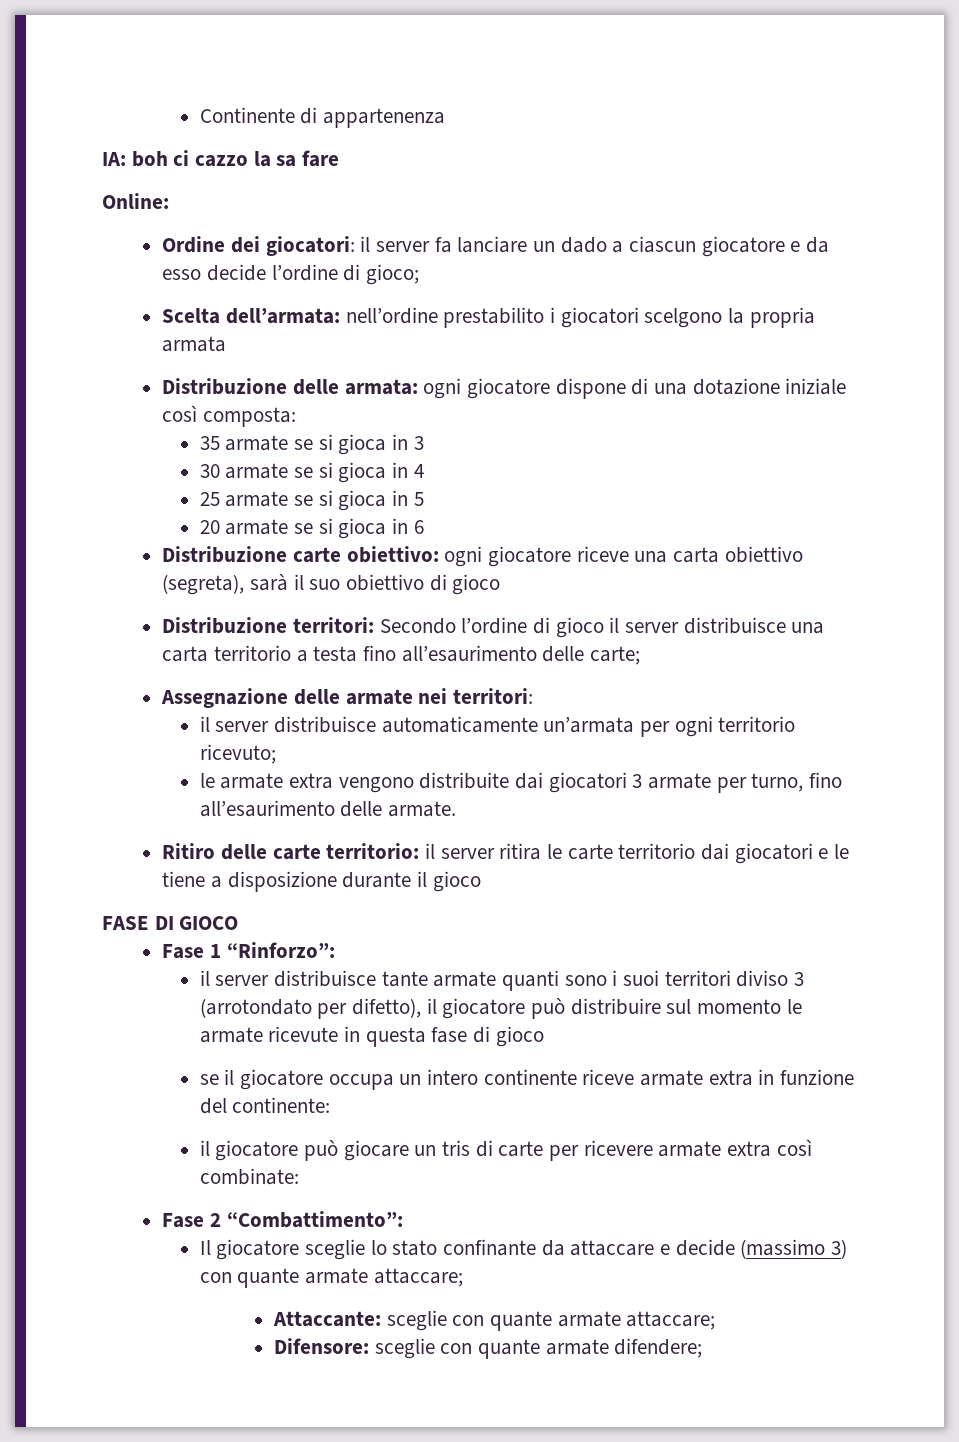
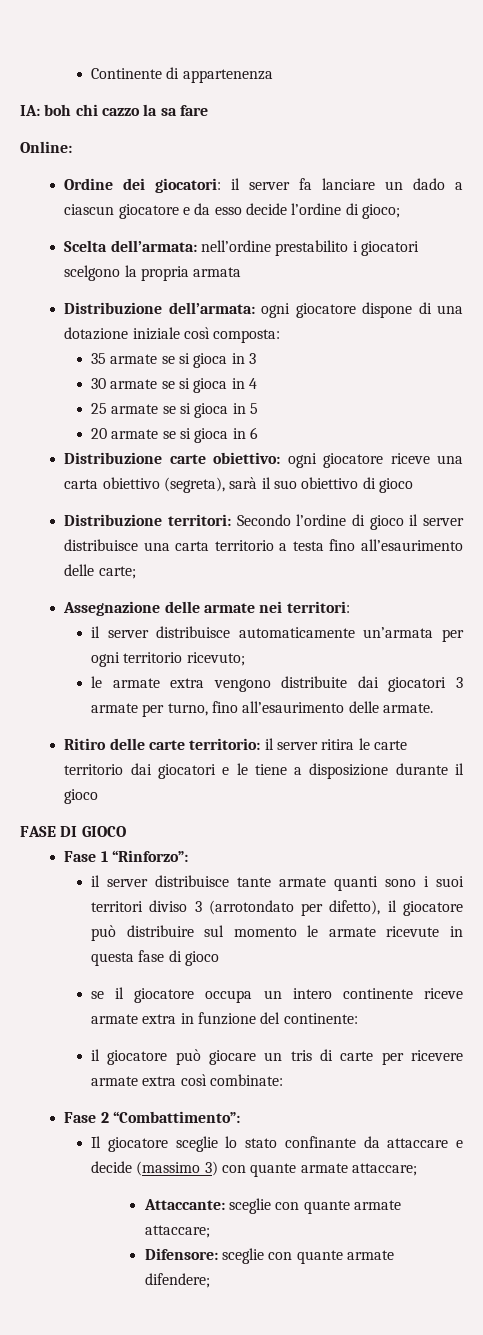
- IA: boh ci cazzo la sa fare
+ IA: boh chi cazzo la sa fare
- Distribuzione delle armata: ogni giocatore dispone di una dotazione iniziale così composta:
+ Distribuzione dell’armata: ogni giocatore dispone di una dotazione iniziale così composta:

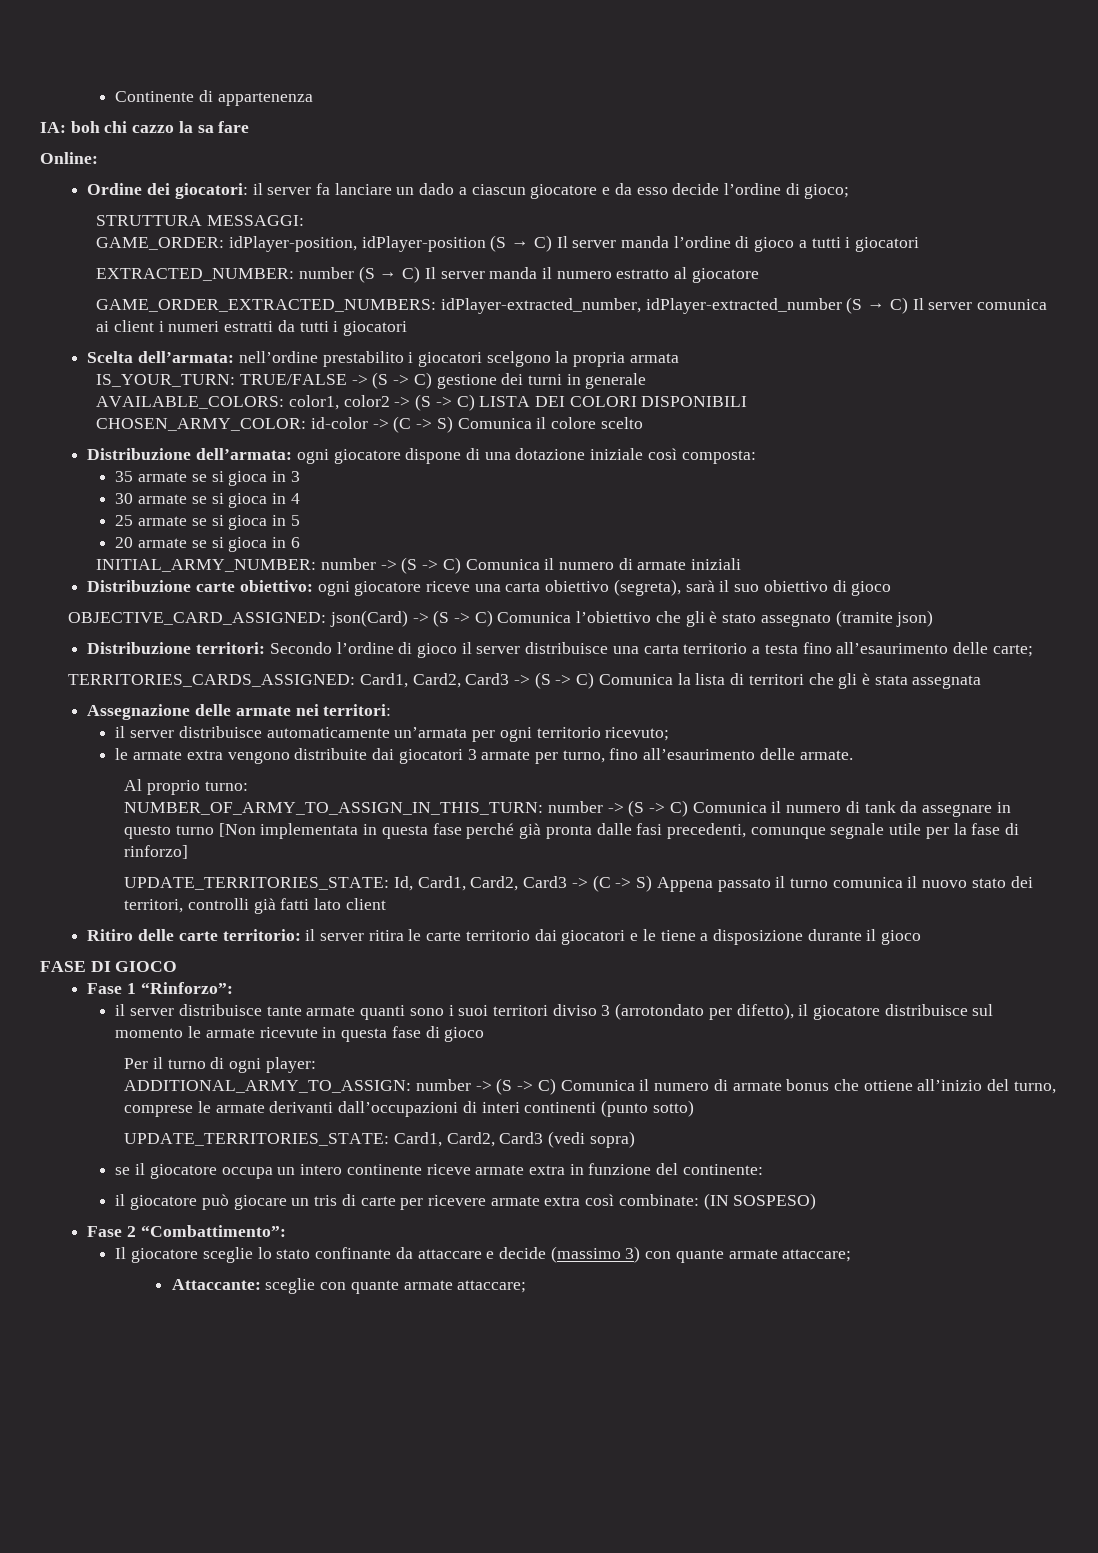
+ STRUTTURA MESSAGGI:
+ GAME_ORDER: idPlayer-position, idPlayer-position (S → C) Il server manda l’ordine di gioco a tutti i giocatori
+ EXTRACTED_NUMBER: number (S → C) Il server manda il numero estratto al giocatore
+ GAME_ORDER_EXTRACTED_NUMBERS: idPlayer-extracted_number, idPlayer-extracted_number (S → C) Il server comunica ai client i numeri estratti da tutti i giocatori
+ IS_YOUR_TURN: TRUE/FALSE -> (S -> C) gestione dei turni in generale
+ AVAILABLE_COLORS: color1, color2 -> (S -> C) LISTA DEI COLORI DISPONIBILI
+ CHOSEN_ARMY_COLOR: id-color -> (C -> S) Comunica il colore scelto
+ INITIAL_ARMY_NUMBER: number -> (S -> C) Comunica il numero di armate iniziali
+ OBJECTIVE_CARD_ASSIGNED: json(Card) -> (S -> C) Comunica l’obiettivo che gli è stato assegnato (tramite json)
+ TERRITORIES_CARDS_ASSIGNED: Card1, Card2, Card3 -> (S -> C) Comunica la lista di territori che gli è stata assegnata
+ Al proprio turno:
+ NUMBER_OF_ARMY_TO_ASSIGN_IN_THIS_TURN: number -> (S -> C) Comunica il numero di tank da assegnare in questo turno [Non implementata in questa fase perché già pronta dalle fasi precedenti, comunque segnale utile per la fase di rinforzo]
+ UPDATE_TERRITORIES_STATE: Id, Card1, Card2, Card3 -> (C -> S) Appena passato il turno comunica il nuovo stato dei territori, controlli già fatti lato client
- il server distribuisce tante armate quanti sono i suoi territori diviso 3 (arrotondato per difetto), il giocatore può distribuire sul momento le armate ricevute in questa fase di gioco
+ il server distribuisce tante armate quanti sono i suoi territori diviso 3 (arrotondato per difetto), il giocatore distribuisce sul momento le armate ricevute in questa fase di gioco
+ Per il turno di ogni player:
+ ADDITIONAL_ARMY_TO_ASSIGN: number -> (S -> C) Comunica il numero di armate bonus che ottiene all’inizio del turno, comprese le armate derivanti dall’occupazioni di interi continenti (punto sotto)
+ UPDATE_TERRITORIES_STATE: Card1, Card2, Card3 (vedi sopra)
- il giocatore può giocare un tris di carte per ricevere armate extra così combinate:
+ il giocatore può giocare un tris di carte per ricevere armate extra così combinate: (IN SOSPESO)
- Difensore: sceglie con quante armate difendere;

